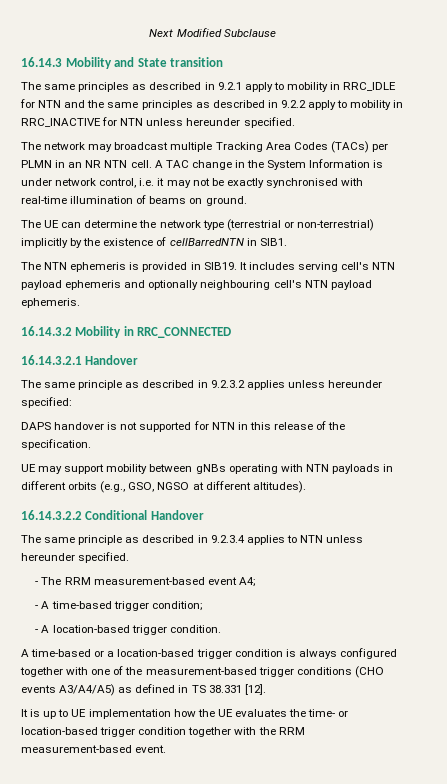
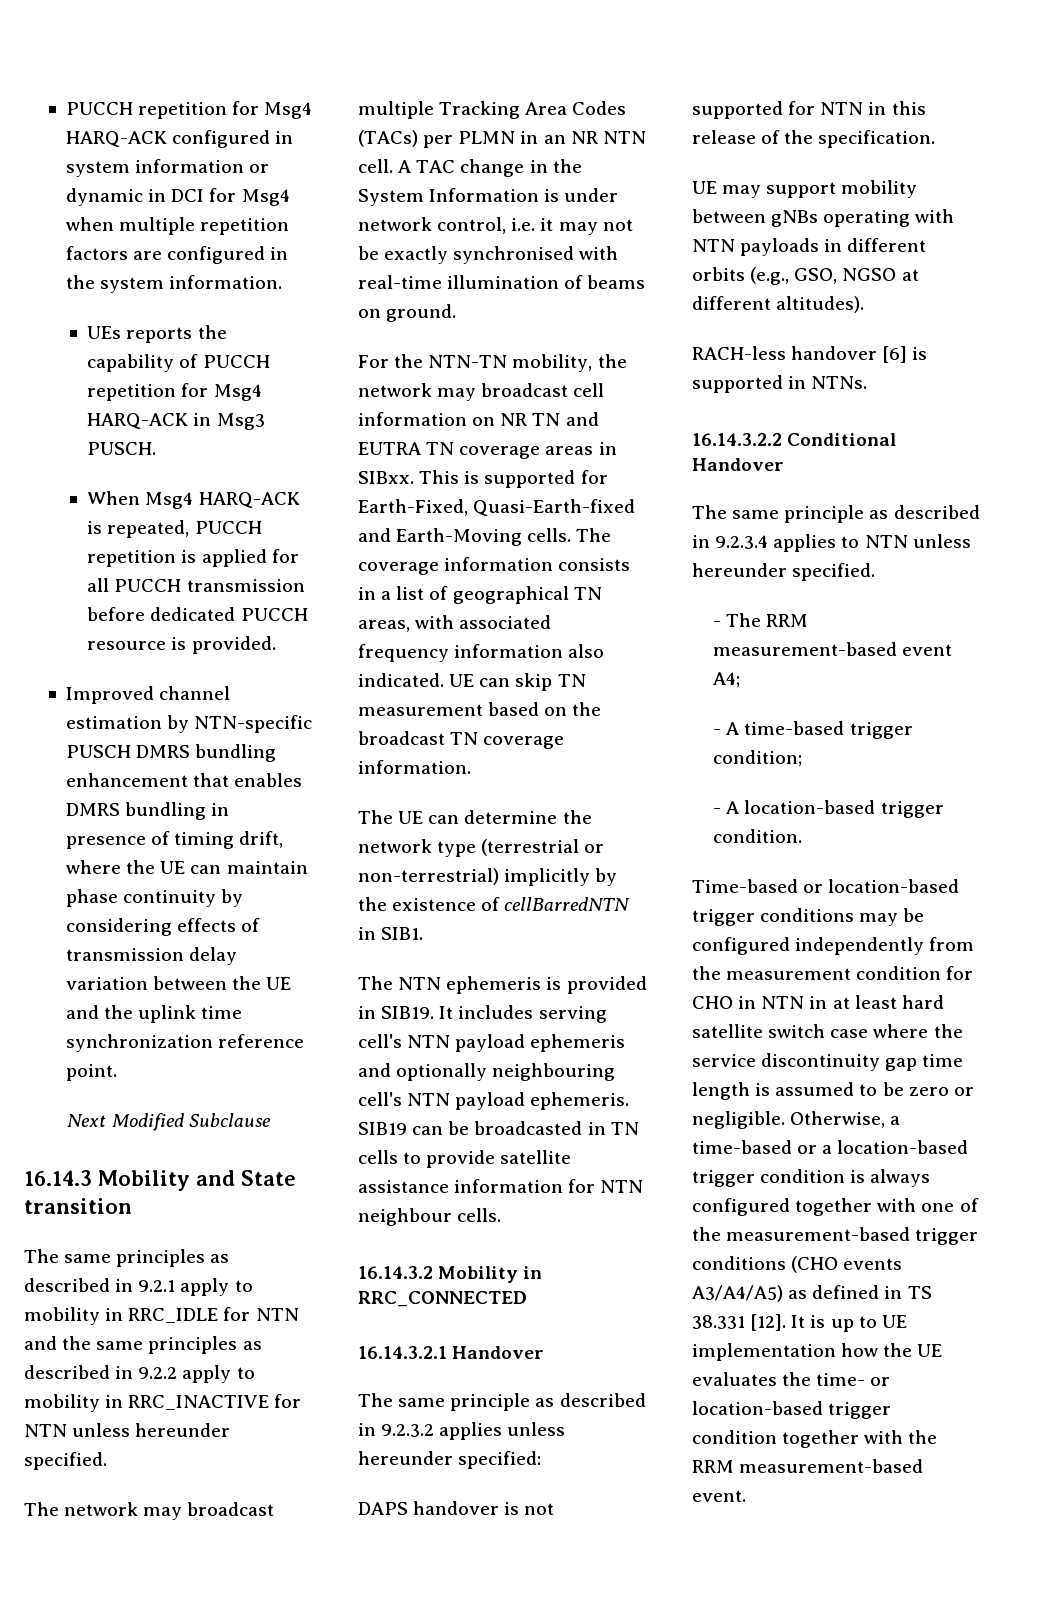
+ PUCCH repetition for Msg4 HARQ-ACK configured in system information or dynamic in DCI for Msg4 when multiple repetition factors are configured in the system information.
+ UEs reports the capability of PUCCH repetition for Msg4 HARQ-ACK in Msg3 PUSCH.
+ When Msg4 HARQ-ACK is repeated, PUCCH repetition is applied for all PUCCH transmission before dedicated PUCCH resource is provided.
+ Improved channel estimation by NTN-specific PUSCH DMRS bundling enhancement that enables DMRS bundling in presence of timing drift, where the UE can maintain phase continuity by considering effects of transmission delay variation between the UE and the uplink time synchronization reference point.
+ For the NTN-TN mobility, the network may broadcast cell information on NR TN and EUTRA TN coverage areas in SIBxx. This is supported for Earth-Fixed, Quasi-Earth-fixed and Earth-Moving cells. The coverage information consists in a list of geographical TN areas, with associated frequency information also indicated. UE can skip TN measurement based on the broadcast TN coverage information.
+ SIB19 can be broadcasted in TN cells to provide satellite assistance information for NTN neighbour cells.
+ RACH-less handover [6] is supported in NTNs.
- A time-based or a location-based trigger condition is always configured together with one of the measurement-based trigger conditions (CHO events A3/A4/A5) as defined in TS 38.331 [12].
- It is up to UE implementation how the UE evaluates the time- or location-based trigger condition together with the RRM measurement-based event.
+ Time-based or location-based trigger conditions may be configured independently from the measurement condition for CHO in NTN in at least hard satellite switch case where the service discontinuity gap time length is assumed to be zero or negligible. Otherwise, a time-based or a location-based trigger condition is always configured together with one of the measurement-based trigger conditions (CHO events A3/A4/A5) as defined in TS 38.331 [12]. It is up to UE implementation how the UE evaluates the time- or location-based trigger condition together with the RRM measurement-based event.

